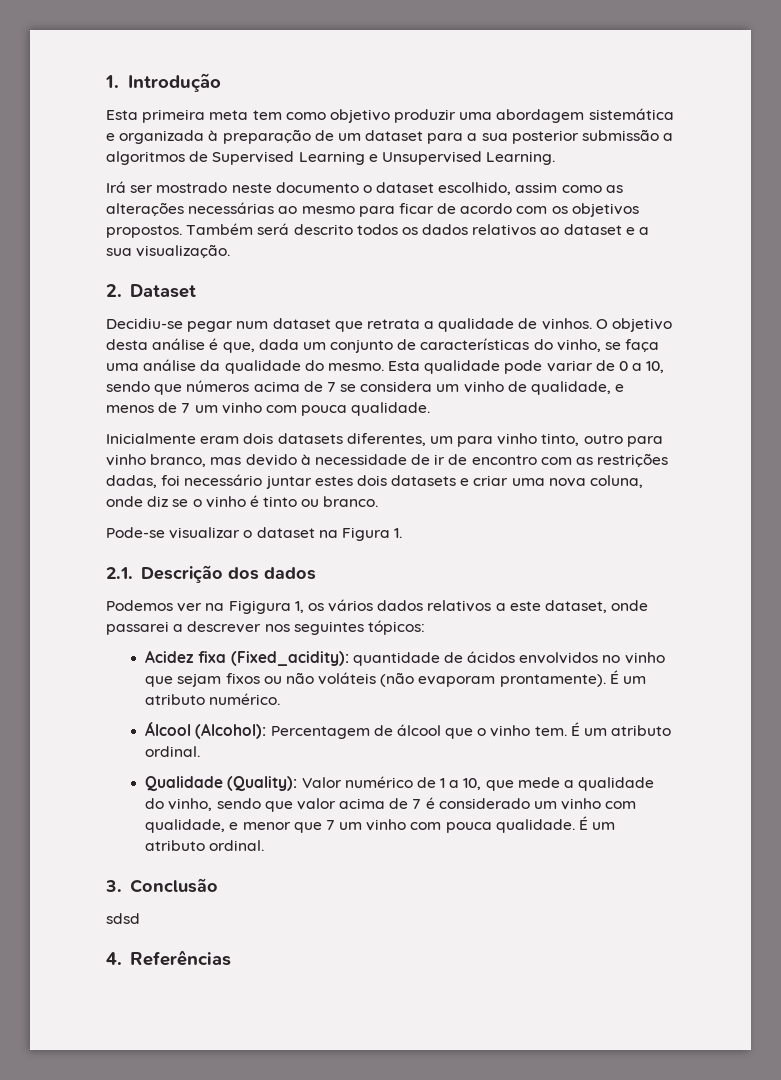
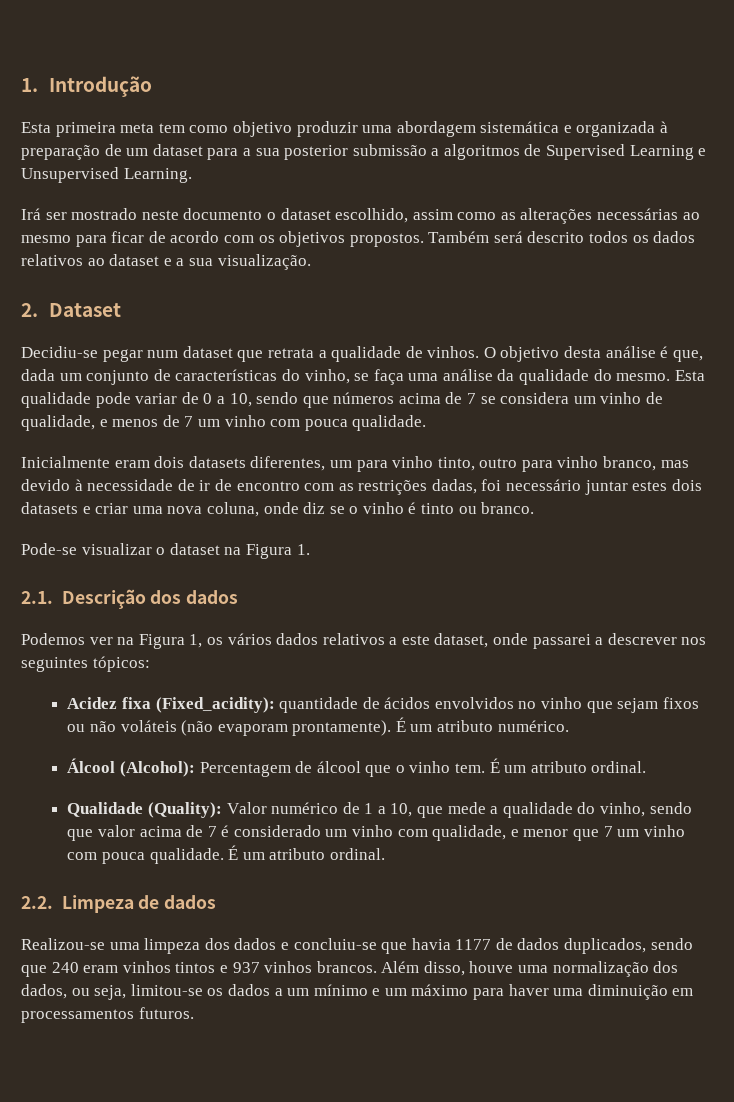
- Podemos ver na Figigura 1, os vários dados relativos a este dataset, onde passarei a descrever nos seguintes tópicos:
+ Podemos ver na Figura 1, os vários dados relativos a este dataset, onde passarei a descrever nos seguintes tópicos:
- 3. Conclusão
- sdsd
- 4. Referências
+ 2.2. Limpeza de dados
+ Realizou-se uma limpeza dos dados e concluiu-se que havia 1177 de dados duplicados, sendo que 240 eram vinhos tintos e 937 vinhos brancos. Além disso, houve uma normalização dos dados, ou seja, limitou-se os dados a um mínimo e um máximo para haver uma diminuição em processamentos futuros.

